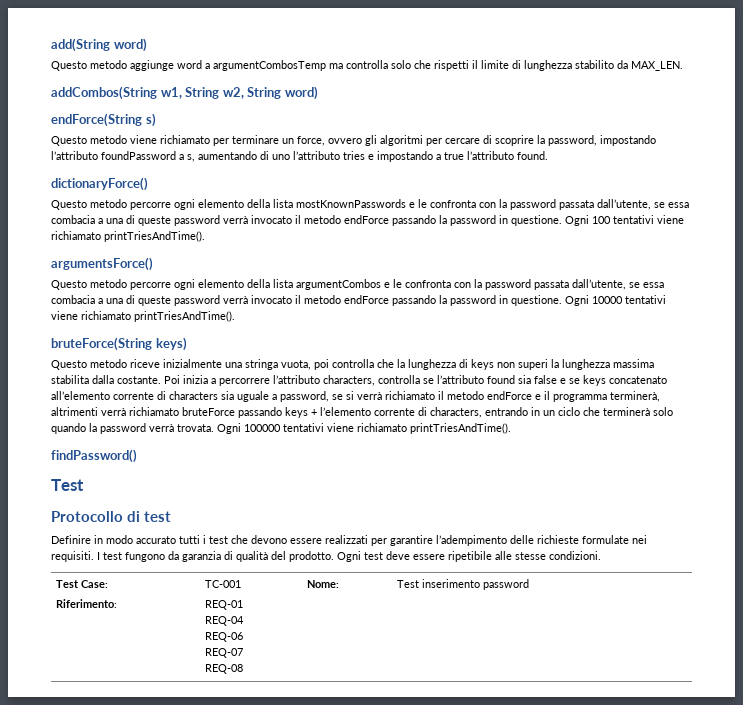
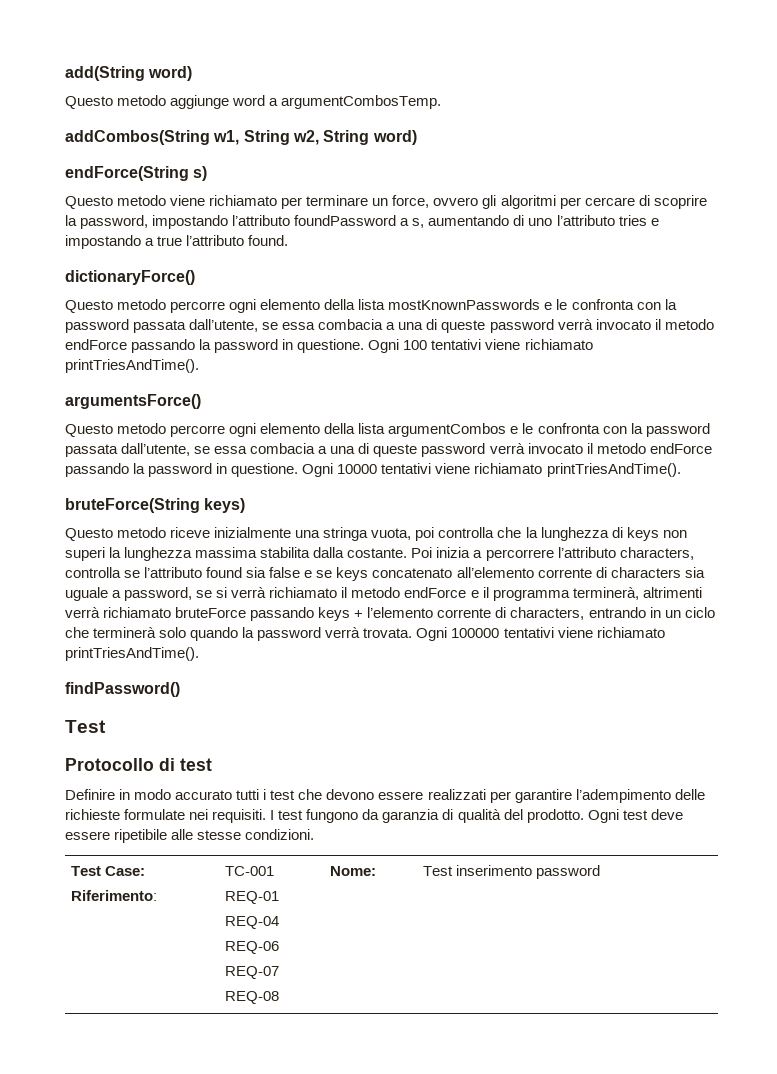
- Questo metodo aggiunge word a argumentCombosTemp ma controlla solo che rispetti il limite di lunghezza stabilito da MAX_LEN.
+ Questo metodo aggiunge word a argumentCombosTemp.

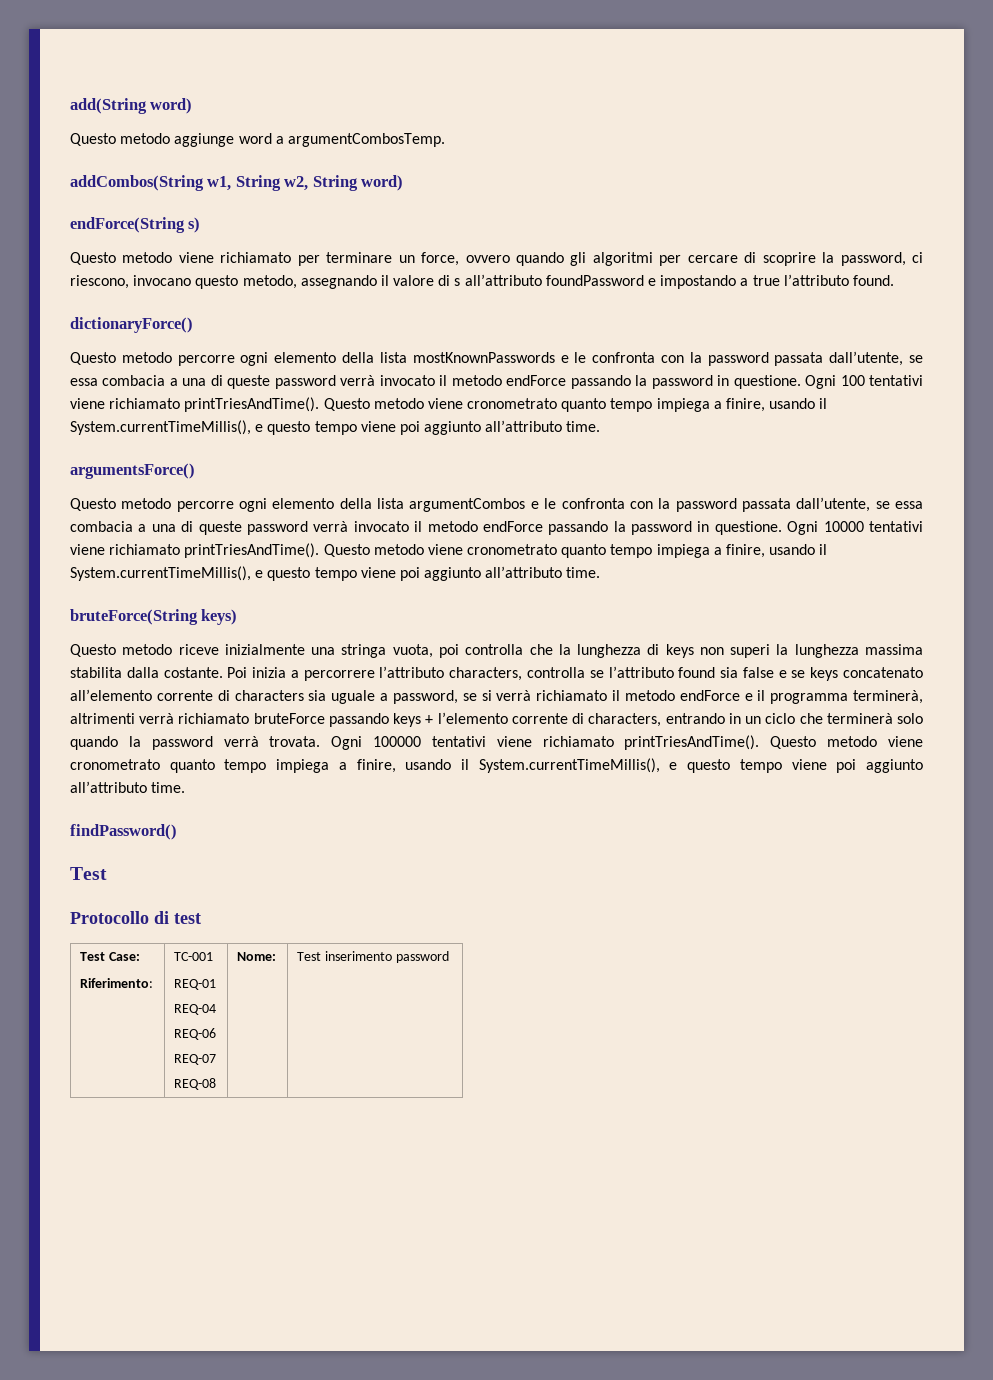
- Questo metodo viene richiamato per terminare un force, ovvero gli algoritmi per cercare di scoprire la password, impostando l’attributo foundPassword a s, aumentando di uno l’attributo tries e impostando a true l’attributo found.
+ Questo metodo viene richiamato per terminare un force, ovvero quando gli algoritmi per cercare di scoprire la password, ci riescono, invocano questo metodo, assegnando il valore di s all’attributo foundPassword e impostando a true l’attributo found.
- Ogni 100 tentativi viene richiamato printTriesAndTime().
+ Ogni 100 tentativi viene richiamato printTriesAndTime(). Questo metodo viene cronometrato quanto tempo impiega a finire, usando il System.currentTimeMillis(), e questo tempo viene poi aggiunto all’attributo time.
- Ogni 10000 tentativi viene richiamato printTriesAndTime().
+ Ogni 10000 tentativi viene richiamato printTriesAndTime(). Questo metodo viene cronometrato quanto tempo impiega a finire, usando il System.currentTimeMillis(), e questo tempo viene poi aggiunto all’attributo time.
- Ogni 100000 tentativi viene richiamato printTriesAndTime().
+ Ogni 100000 tentativi viene richiamato printTriesAndTime(). Questo metodo viene cronometrato quanto tempo impiega a finire, usando il System.currentTimeMillis(), e questo tempo viene poi aggiunto all’attributo time.
- Definire in modo accurato tutti i test che devono essere realizzati per garantire l’adempimento delle richieste formulate nei requisiti. I test fungono da garanzia di qualità del prodotto. Ogni test deve essere ripetibile alle stesse condizioni.

